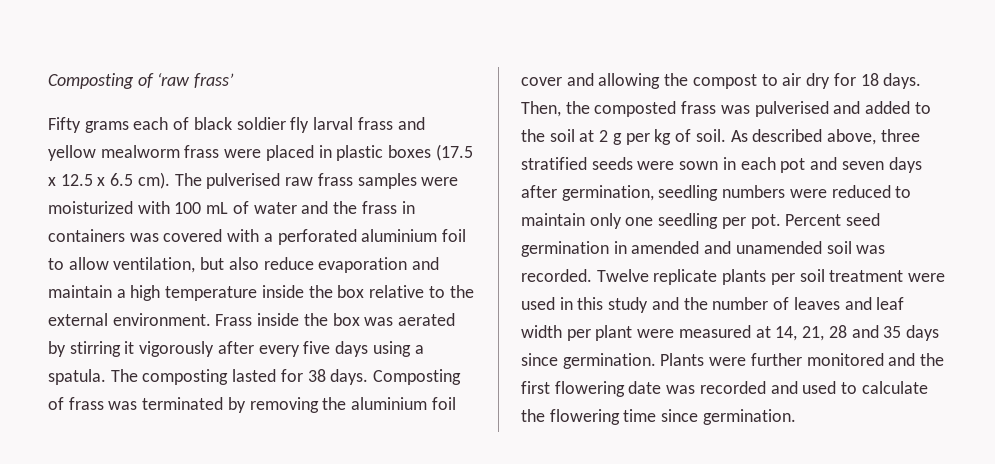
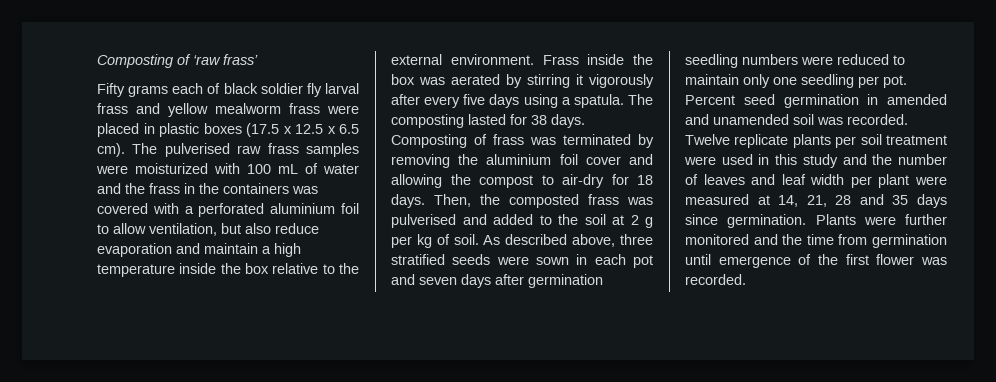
- The pulverised raw frass samples were moisturized with 100 mL of water and the frass in containers was covered with a perforated aluminium foil to allow ventilation, but also reduce evaporation and maintain a high temperature inside the box relative to the external environment.
+ The pulverised raw frass samples were moisturized with 100 mL of water and the frass in the containers was covered with a perforated aluminium foil to allow ventilation, but also reduce evaporation and maintain a high temperature inside the box relative to the external environment.
- Composting of frass was terminated by removing the aluminium foil cover and allowing the compost to air dry for 18 days.
+ Composting of frass was terminated by removing the aluminium foil cover and allowing the compost to air-dry for 18 days.
- As described above, three stratified seeds were sown in each pot and seven days after germination, seedling numbers were reduced to maintain only one seedling per pot.
+ As described above, three stratified seeds were sown in each pot and seven days after germination seedling numbers were reduced to maintain only one seedling per pot.
- Plants were further monitored and the first flowering date was recorded and used to calculate the flowering time since germination.
+ Plants were further monitored and the time from germination until emergence of the first flower was recorded.

